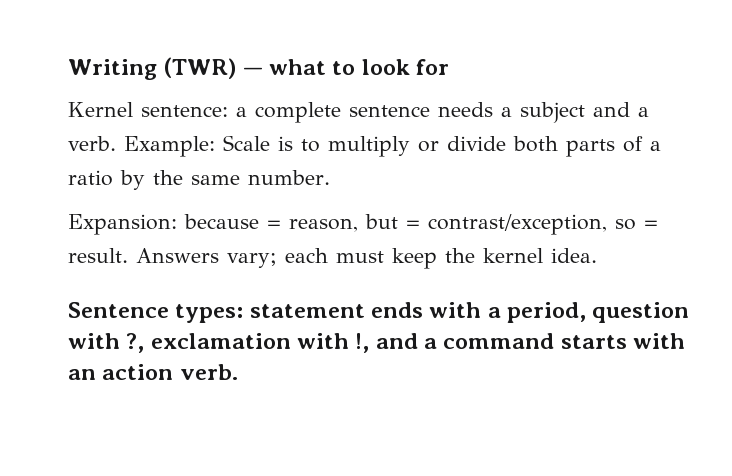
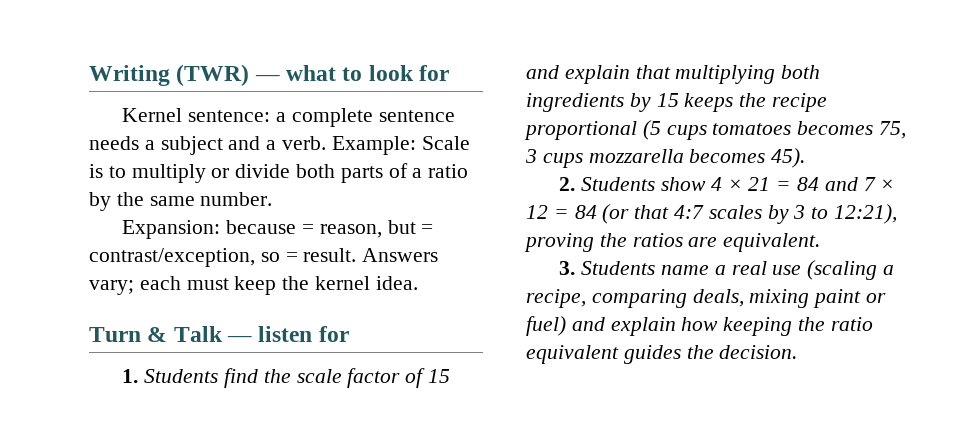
- Sentence types: statement ends with a period, question with ?, exclamation with !, and a command starts with an action verb.
+ Turn & Talk — listen for
+ 1. Students find the scale factor of 15 and explain that multiplying both ingredients by 15 keeps the recipe proportional (5 cups tomatoes becomes 75, 3 cups mozzarella becomes 45).
+ 2. Students show 4 × 21 = 84 and 7 × 12 = 84 (or that 4:7 scales by 3 to 12:21), proving the ratios are equivalent.
+ 3. Students name a real use (scaling a recipe, comparing deals, mixing paint or fuel) and explain how keeping the ratio equivalent guides the decision.

